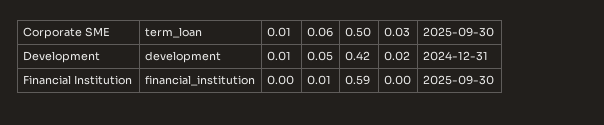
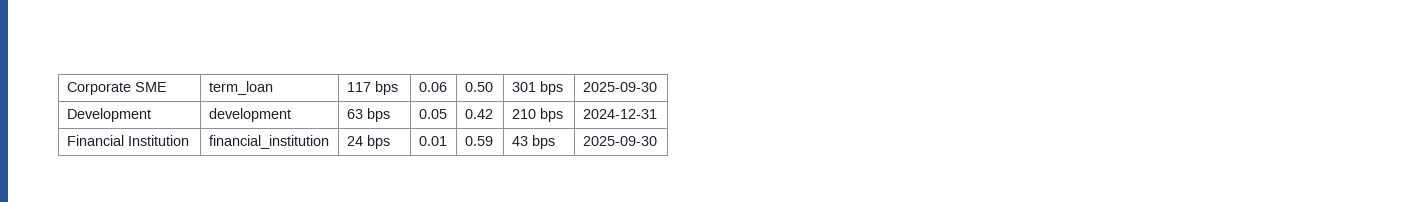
- Corporate SME | term_loan | 0.01 | 0.06 | 0.50 | 0.03 | 2025-09-30
+ Corporate SME | term_loan | 117 bps | 0.06 | 0.50 | 301 bps | 2025-09-30
- Development | development | 0.01 | 0.05 | 0.42 | 0.02 | 2024-12-31
+ Development | development | 63 bps | 0.05 | 0.42 | 210 bps | 2024-12-31
- Financial Institution | financial_institution | 0.00 | 0.01 | 0.59 | 0.00 | 2025-09-30
+ Financial Institution | financial_institution | 24 bps | 0.01 | 0.59 | 43 bps | 2025-09-30

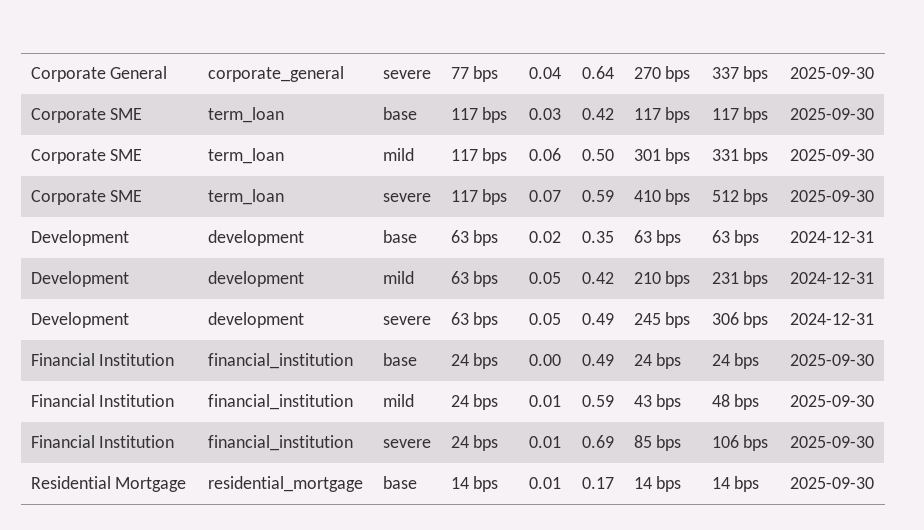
- Corporate SME | term_loan | 117 bps | 0.06 | 0.50 | 301 bps | 2025-09-30
- Development | development | 63 bps | 0.05 | 0.42 | 210 bps | 2024-12-31
- Financial Institution | financial_institution | 24 bps | 0.01 | 0.59 | 43 bps | 2025-09-30
+ Corporate General | corporate_general | severe | 77 bps | 0.04 | 0.64 | 270 bps | 337 bps | 2025-09-30
+ Corporate SME | term_loan | base | 117 bps | 0.03 | 0.42 | 117 bps | 117 bps | 2025-09-30
+ Corporate SME | term_loan | mild | 117 bps | 0.06 | 0.50 | 301 bps | 331 bps | 2025-09-30
+ Corporate SME | term_loan | severe | 117 bps | 0.07 | 0.59 | 410 bps | 512 bps | 2025-09-30
+ Development | development | base | 63 bps | 0.02 | 0.35 | 63 bps | 63 bps | 2024-12-31
+ Development | development | mild | 63 bps | 0.05 | 0.42 | 210 bps | 231 bps | 2024-12-31
+ Development | development | severe | 63 bps | 0.05 | 0.49 | 245 bps | 306 bps | 2024-12-31
+ Financial Institution | financial_institution | base | 24 bps | 0.00 | 0.49 | 24 bps | 24 bps | 2025-09-30
+ Financial Institution | financial_institution | mild | 24 bps | 0.01 | 0.59 | 43 bps | 48 bps | 2025-09-30
+ Financial Institution | financial_institution | severe | 24 bps | 0.01 | 0.69 | 85 bps | 106 bps | 2025-09-30
+ Residential Mortgage | residential_mortgage | base | 14 bps | 0.01 | 0.17 | 14 bps | 14 bps | 2025-09-30

